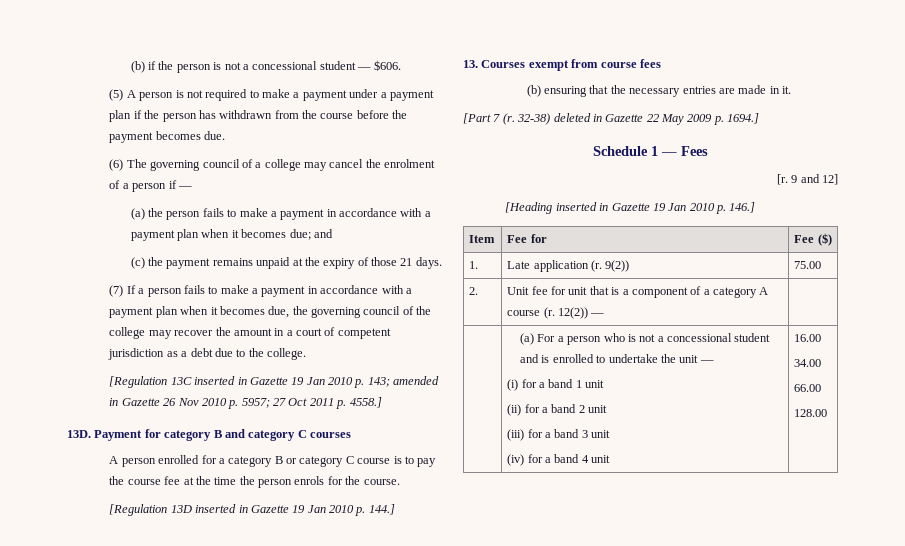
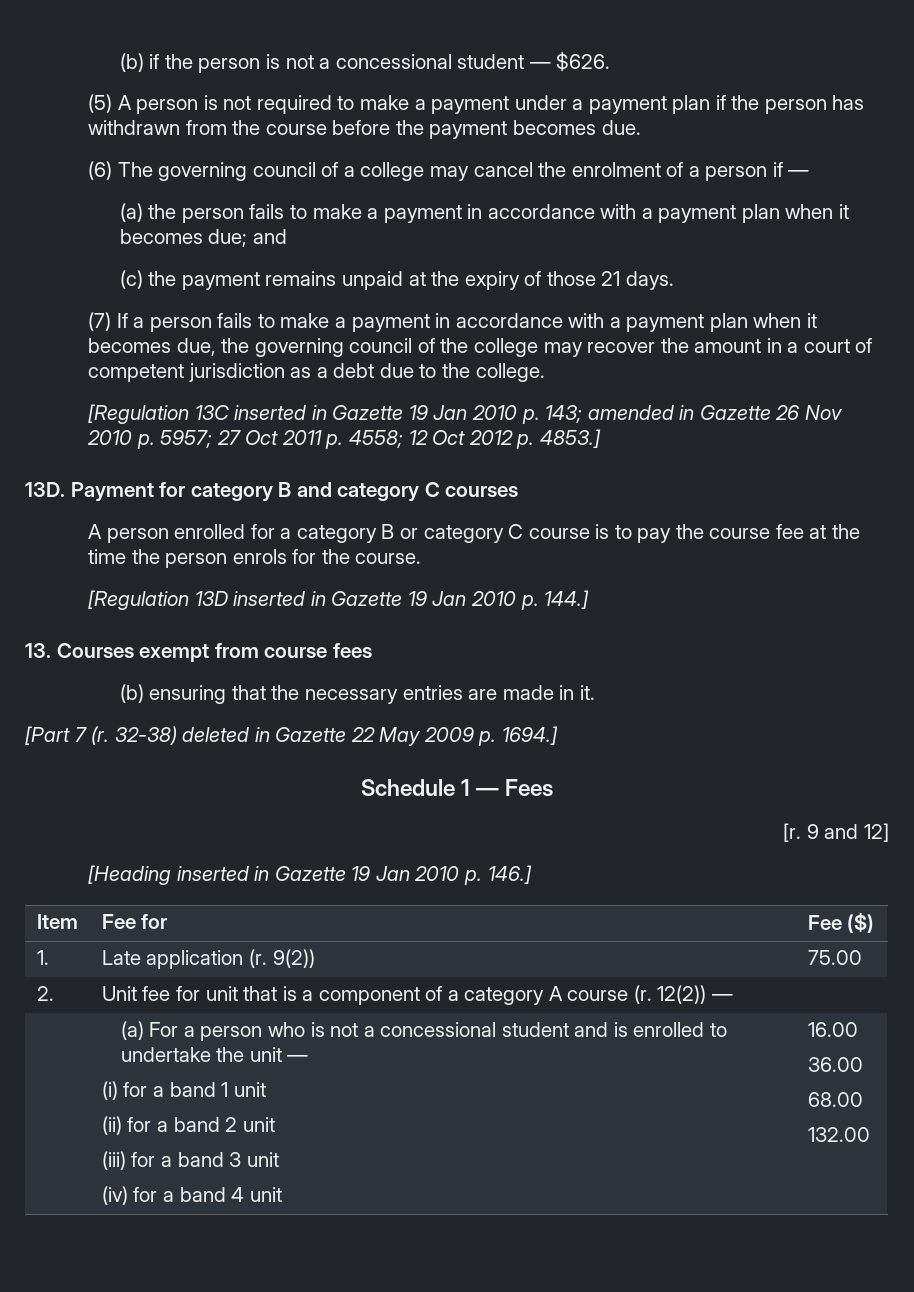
- (b) if the person is not a concessional student — $606.
+ (b) if the person is not a concessional student — $626.
- [Regulation 13C inserted in Gazette 19 Jan 2010 p. 143; amended in Gazette 26 Nov 2010 p. 5957; 27 Oct 2011 p. 4558.]
+ [Regulation 13C inserted in Gazette 19 Jan 2010 p. 143; amended in Gazette 26 Nov 2010 p. 5957; 27 Oct 2011 p. 4558; 12 Oct 2012 p. 4853.]
- 34.00
- 66.00
- 128.00
+ 36.00
+ 68.00
+ 132.00

